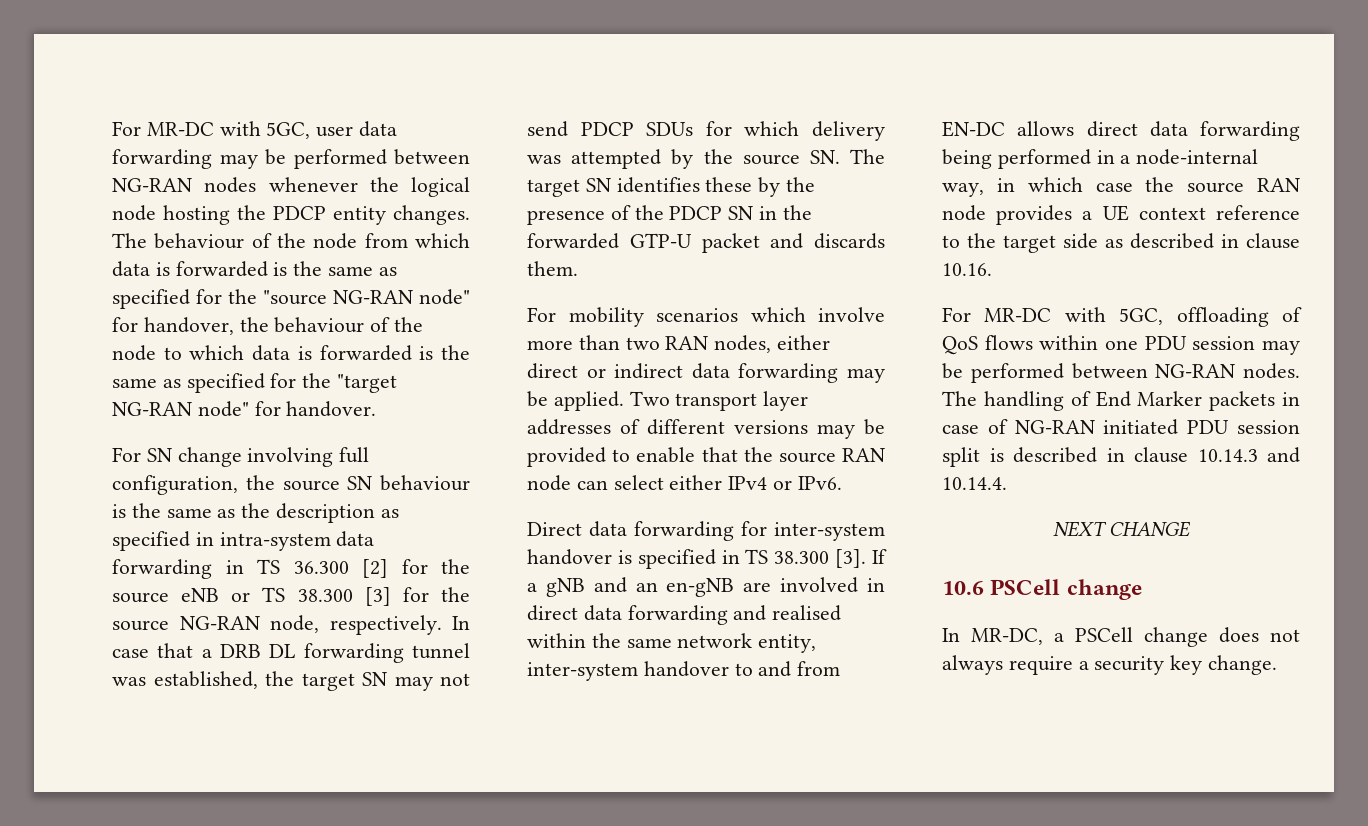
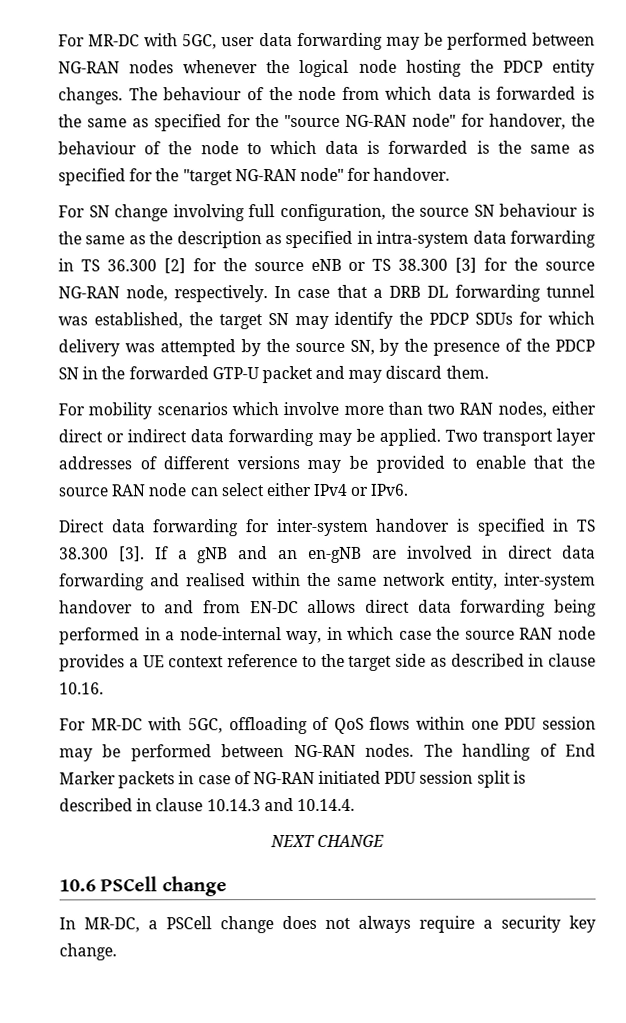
- In case that a DRB DL forwarding tunnel was established, the target SN may not send PDCP SDUs for which delivery was attempted by the source SN. The target SN identifies these by the presence of the PDCP SN in the forwarded GTP-U packet and discards them.
+ In case that a DRB DL forwarding tunnel was established, the target SN may identify the PDCP SDUs for which delivery was attempted by the source SN, by the presence of the PDCP SN in the forwarded GTP-U packet and may discard them.

